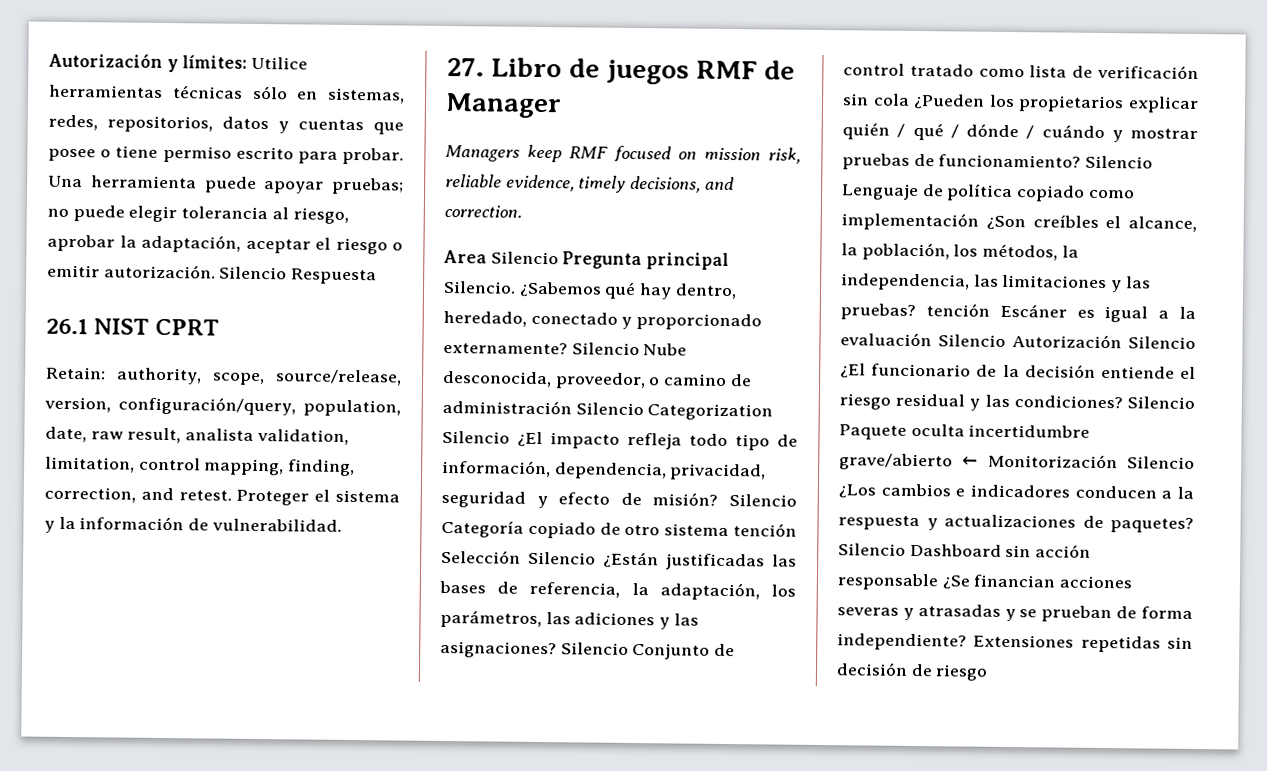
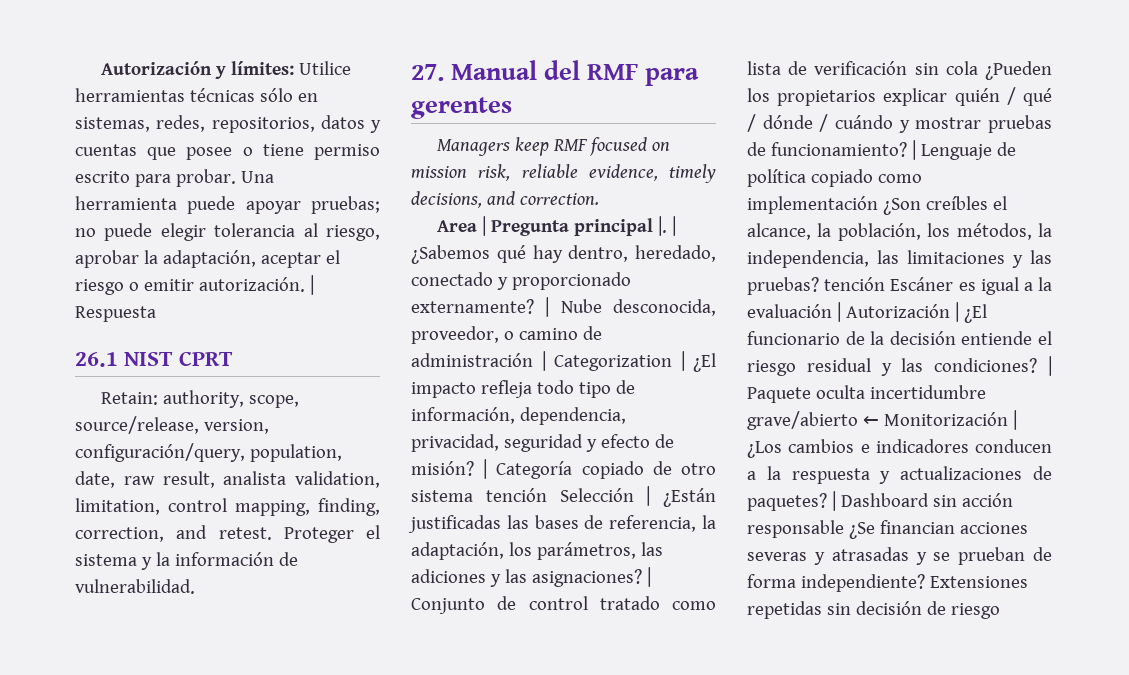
- Silencio Respuesta
+ | Respuesta
- 27. Libro de juegos RMF de Manager
+ 27. Manual del RMF para gerentes
- Area Silencio Pregunta principal Silencio. ¿Sabemos qué hay dentro, heredado, conectado y proporcionado externamente?
+ Area | Pregunta principal |. | ¿Sabemos qué hay dentro, heredado, conectado y proporcionado externamente?
- Silencio Nube desconocida, proveedor, o camino de administración Silencio Categorization Silencio ¿El impacto refleja todo tipo de información, dependencia, privacidad, seguridad y efecto de misión?
+ | Nube desconocida, proveedor, o camino de administración | Categorization | ¿El impacto refleja todo tipo de información, dependencia, privacidad, seguridad y efecto de misión?
- Silencio Categoría copiado de otro sistema tención Selección Silencio ¿Están justificadas las bases de referencia, la adaptación, los parámetros, las adiciones y las asignaciones?
+ | Categoría copiado de otro sistema tención Selección | ¿Están justificadas las bases de referencia, la adaptación, los parámetros, las adiciones y las asignaciones?
- Silencio Conjunto de control tratado como lista de verificación sin cola ¿Pueden los propietarios explicar quién / qué / dónde / cuándo y mostrar pruebas de funcionamiento?
+ | Conjunto de control tratado como lista de verificación sin cola ¿Pueden los propietarios explicar quién / qué / dónde / cuándo y mostrar pruebas de funcionamiento?
- Silencio Lenguaje de política copiado como implementación ¿Son creíbles el alcance, la población, los métodos, la independencia, las limitaciones y las pruebas? tención Escáner es igual a la evaluación Silencio Autorización Silencio ¿El funcionario de la decisión entiende el riesgo residual y las condiciones?
+ | Lenguaje de política copiado como implementación ¿Son creíbles el alcance, la población, los métodos, la independencia, las limitaciones y las pruebas? tención Escáner es igual a la evaluación | Autorización | ¿El funcionario de la decisión entiende el riesgo residual y las condiciones?
- Silencio Paquete oculta incertidumbre grave/abierto ← Monitorización Silencio ¿Los cambios e indicadores conducen a la respuesta y actualizaciones de paquetes?
+ | Paquete oculta incertidumbre grave/abierto ← Monitorización | ¿Los cambios e indicadores conducen a la respuesta y actualizaciones de paquetes?
- Silencio Dashboard sin acción responsable ¿Se financian acciones severas y atrasadas y se prueban de forma independiente?
+ | Dashboard sin acción responsable ¿Se financian acciones severas y atrasadas y se prueban de forma independiente?

